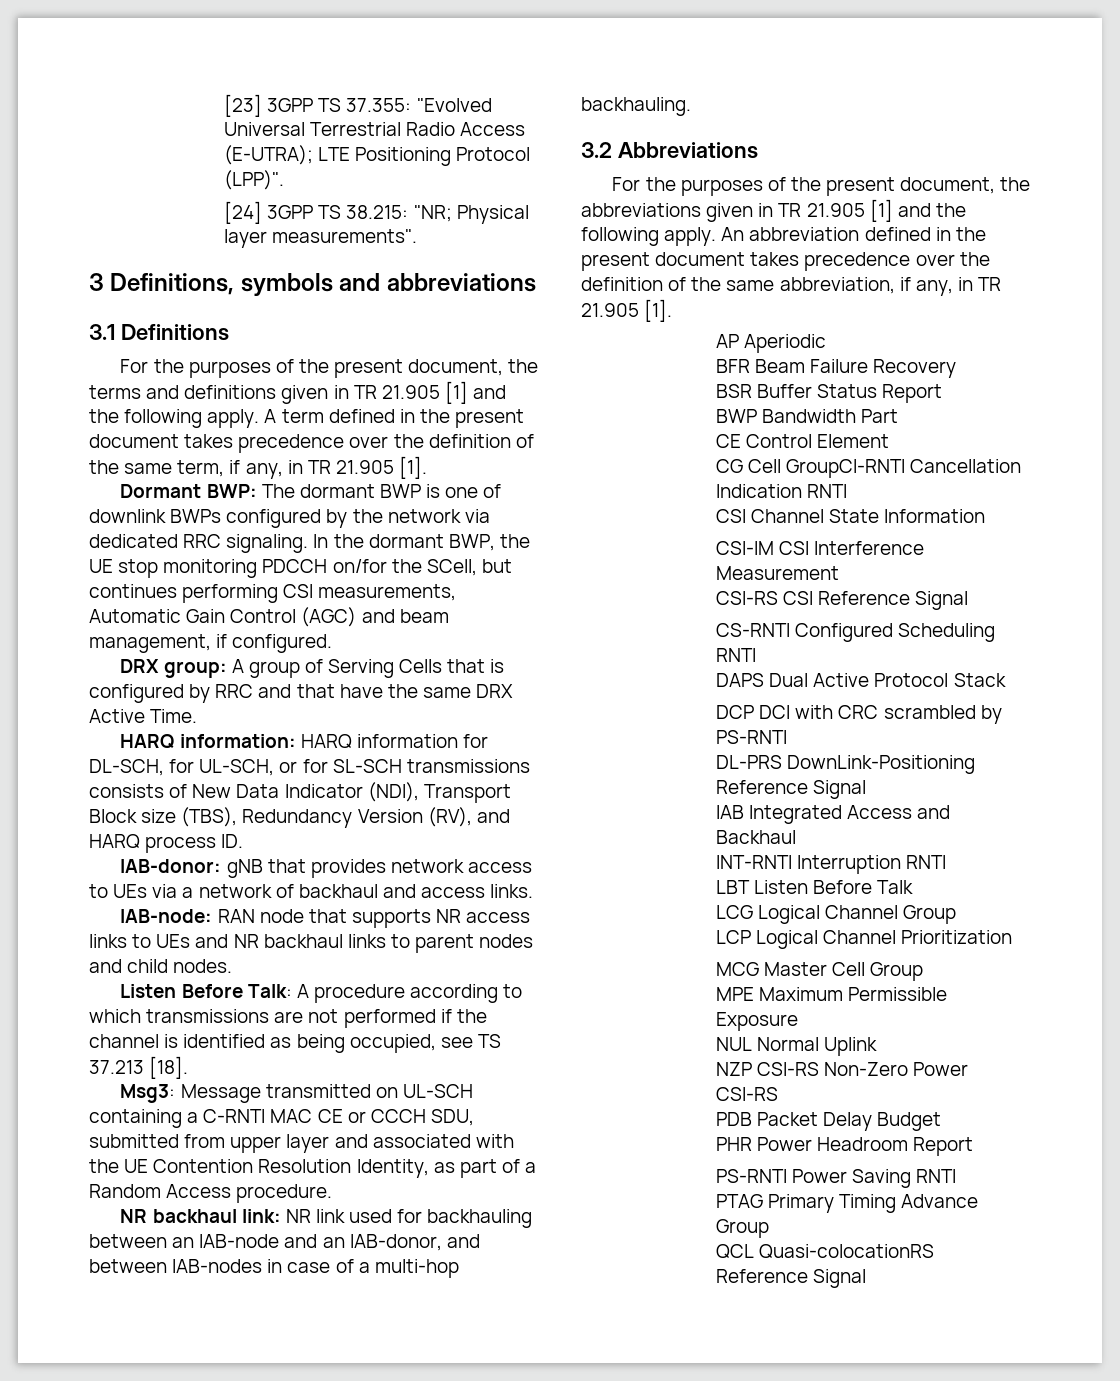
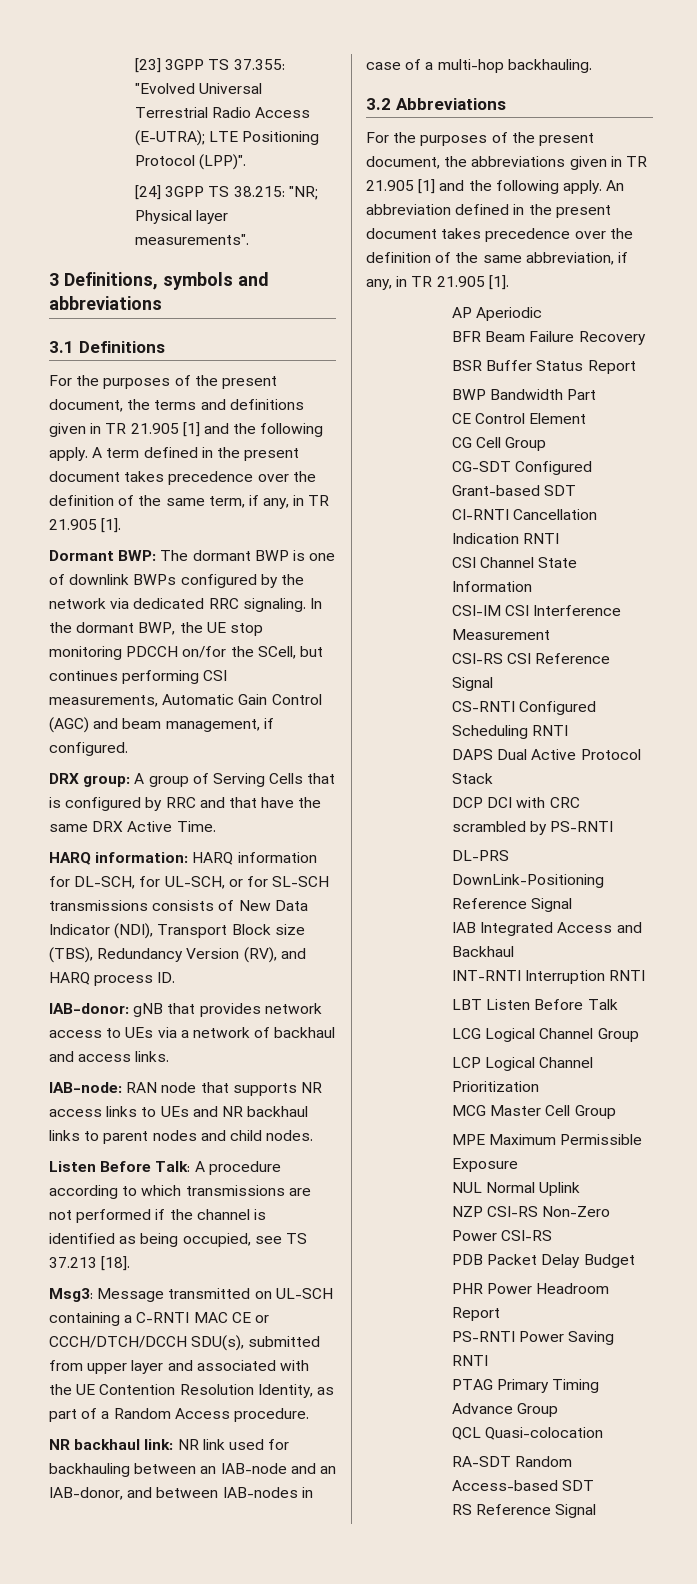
- Msg3: Message transmitted on UL-SCH containing a C-RNTI MAC CE or CCCH SDU, submitted from upper layer and associated with the UE Contention Resolution Identity, as part of a Random Access procedure.
+ Msg3: Message transmitted on UL-SCH containing a C-RNTI MAC CE or CCCH/DTCH/DCCH SDU(s), submitted from upper layer and associated with the UE Contention Resolution Identity, as part of a Random Access procedure.
- CG Cell GroupCI-RNTI Cancellation Indication RNTI
+ CG Cell Group
+ CG-SDT Configured Grant-based SDT
+ CI-RNTI Cancellation Indication RNTI
- QCL Quasi-colocationRS Reference Signal
+ QCL Quasi-colocation
+ RA-SDT Random Access-based SDT
+ RS Reference Signal

